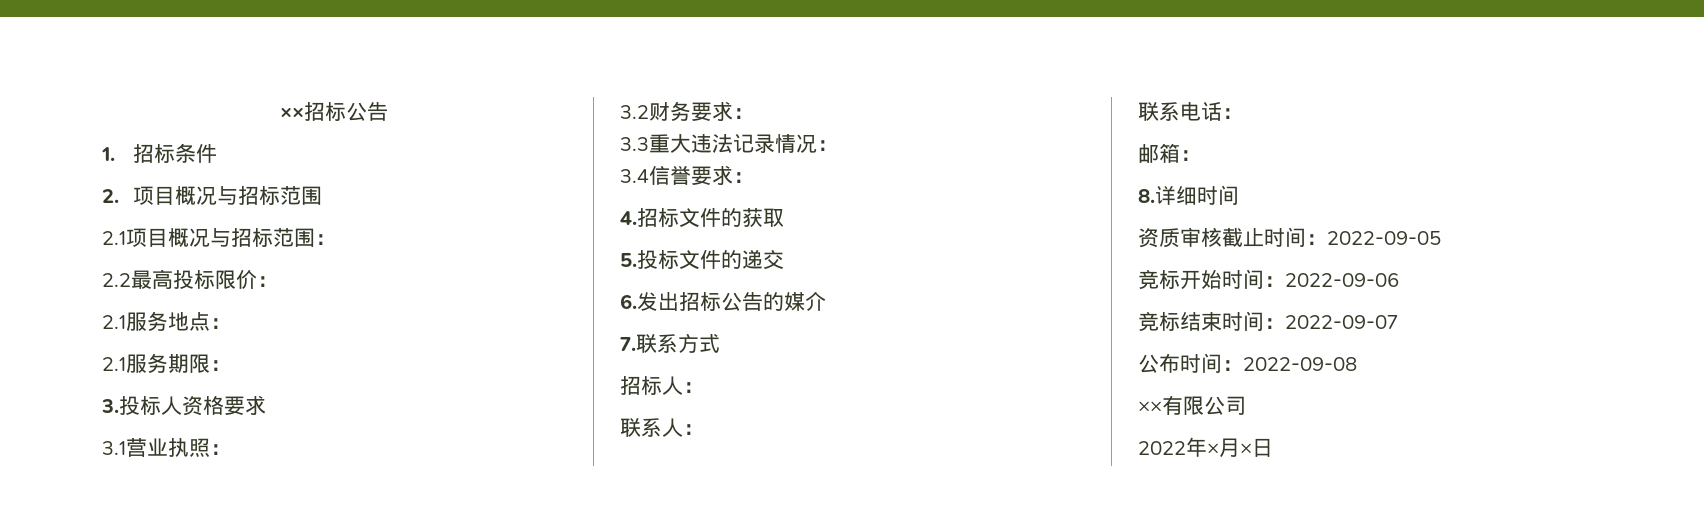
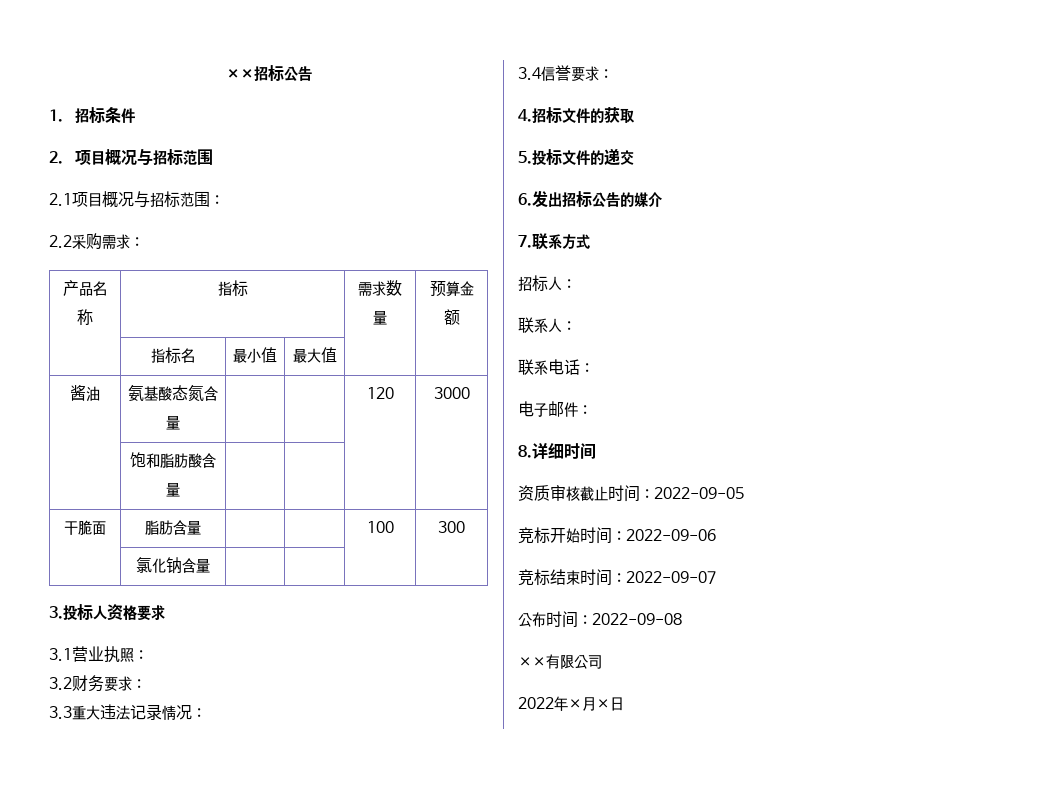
- 2.2最高投标限价：
- 2.1服务地点：
- 2.1服务期限：
+ 2.2采购需求：
+ 产品名称 | 指标 | 需求数量 | 预算金额
+ | 指标名 | 最小值 | 最大值 | |
+ 酱油 | 氨基酸态氮含量 | | | 120 | 3000
+ | 饱和脂肪酸含量 | | | |
+ 干脆面 | 脂肪含量 | | | 100 | 300
+ | 氯化钠含量 | | | |
- 邮箱：
+ 电子邮件：

